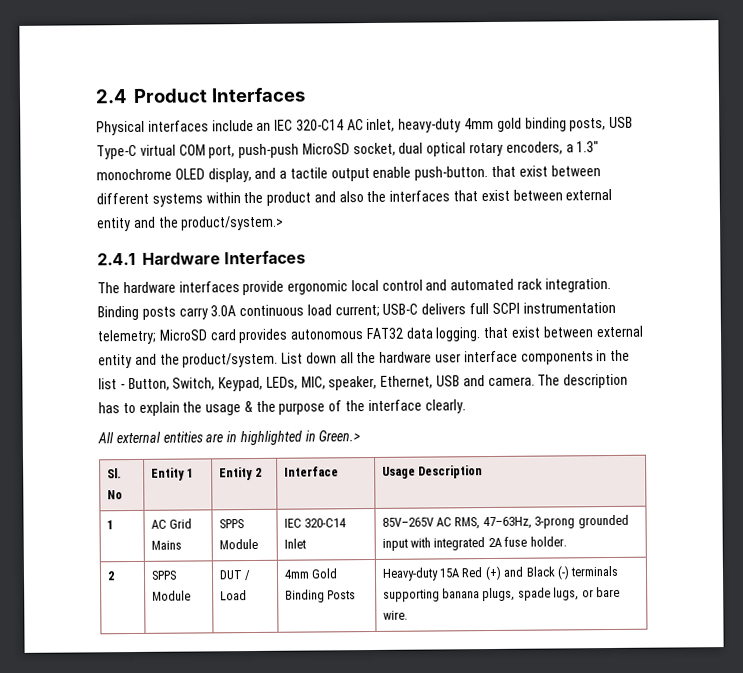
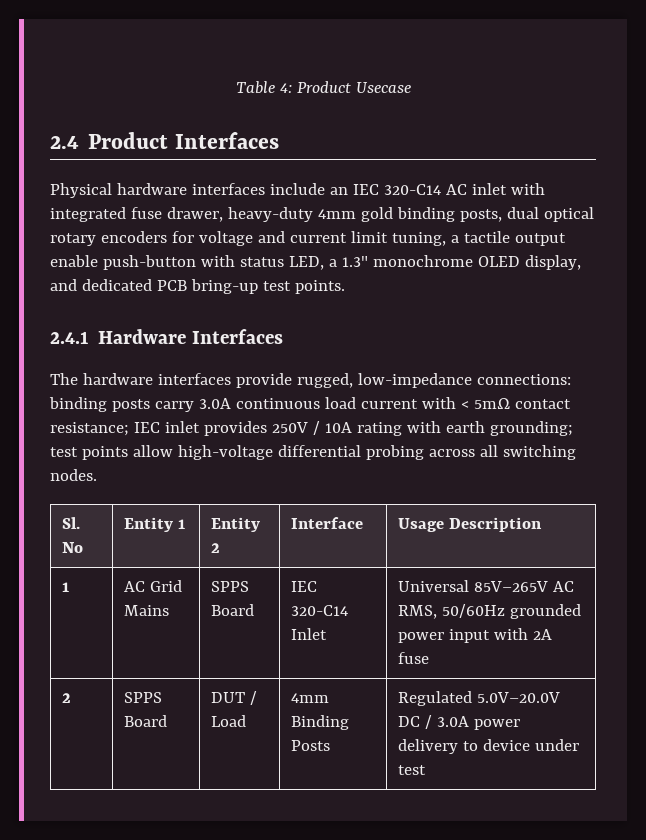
+ Table 4: Product Usecase
- Physical interfaces include an IEC 320-C14 AC inlet, heavy-duty 4mm gold binding posts, USB Type-C virtual COM port, push-push MicroSD socket, dual optical rotary encoders, a 1.3" monochrome OLED display, and a tactile output enable push-button. that exist between different systems within the product and also the interfaces that exist between external entity and the product/system.>
+ Physical hardware interfaces include an IEC 320-C14 AC inlet with integrated fuse drawer, heavy-duty 4mm gold binding posts, dual optical rotary encoders for voltage and current limit tuning, a tactile output enable push-button with status LED, a 1.3" monochrome OLED display, and dedicated PCB bring-up test points.
- The hardware interfaces provide ergonomic local control and automated rack integration. Binding posts carry 3.0A continuous load current; USB-C delivers full SCPI instrumentation telemetry; MicroSD card provides autonomous FAT32 data logging. that exist between external entity and the product/system. List down all the hardware user interface components in the list - Button, Switch, Keypad, LEDs, MIC, speaker, Ethernet, USB and camera. The description has to explain the usage & the purpose of the interface clearly.
- All external entities are in highlighted in Green.>
+ The hardware interfaces provide rugged, low-impedance connections: binding posts carry 3.0A continuous load current with < 5mΩ contact resistance; IEC inlet provides 250V / 10A rating with earth grounding; test points allow high-voltage differential probing across all switching nodes.
- 1 | AC Grid Mains | SPPS Module | IEC 320-C14 Inlet | 85V–265V AC RMS, 47–63Hz, 3-prong grounded input with integrated 2A fuse holder.
+ 1 | AC Grid Mains | SPPS Board | IEC 320-C14 Inlet | Universal 85V–265V AC RMS, 50/60Hz grounded power input with 2A fuse
- 2 | SPPS Module | DUT / Load | 4mm Gold Binding Posts | Heavy-duty 15A Red (+) and Black (-) terminals supporting banana plugs, spade lugs, or bare wire.
+ 2 | SPPS Board | DUT / Load | 4mm Binding Posts | Regulated 5.0V–20.0V DC / 3.0A power delivery to device under test

